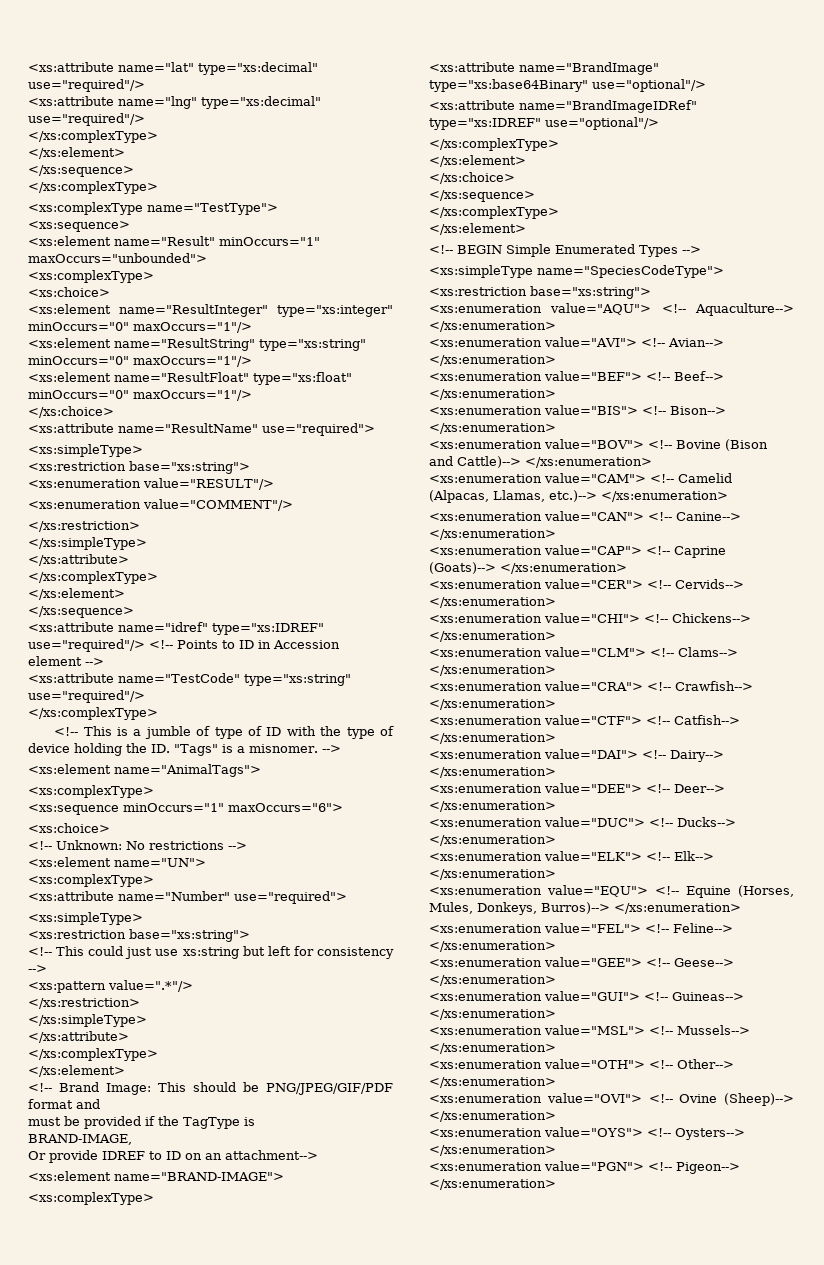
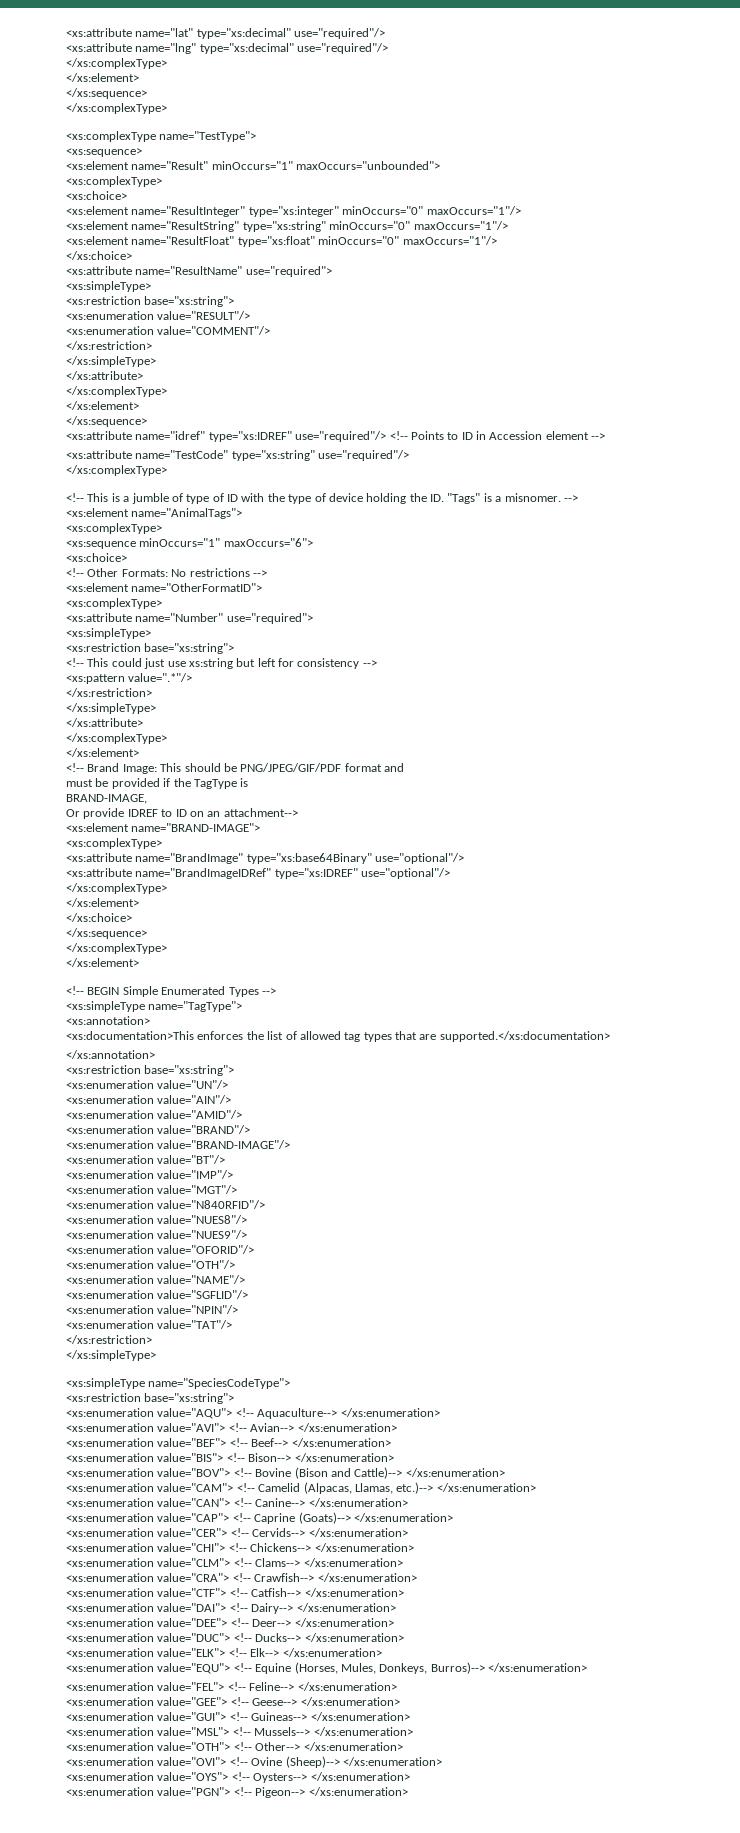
- <!-- Unknown: No restrictions -->
+ <!-- Other Formats: No restrictions -->
- <xs:element name="UN">
+ <xs:element name="OtherFormatID">
+ <xs:simpleType name="TagType">
+ <xs:annotation>
+ <xs:documentation>This enforces the list of allowed tag types that are supported.</xs:documentation>
+ </xs:annotation>
+ <xs:restriction base="xs:string">
+ <xs:enumeration value="UN"/>
+ <xs:enumeration value="AIN"/>
+ <xs:enumeration value="AMID"/>
+ <xs:enumeration value="BRAND"/>
+ <xs:enumeration value="BRAND-IMAGE"/>
+ <xs:enumeration value="BT"/>
+ <xs:enumeration value="IMP"/>
+ <xs:enumeration value="MGT"/>
+ <xs:enumeration value="N840RFID"/>
+ <xs:enumeration value="NUES8"/>
+ <xs:enumeration value="NUES9"/>
+ <xs:enumeration value="OFORID"/>
+ <xs:enumeration value="OTH"/>
+ <xs:enumeration value="NAME"/>
+ <xs:enumeration value="SGFLID"/>
+ <xs:enumeration value="NPIN"/>
+ <xs:enumeration value="TAT"/>
+ </xs:restriction>
+ </xs:simpleType>

